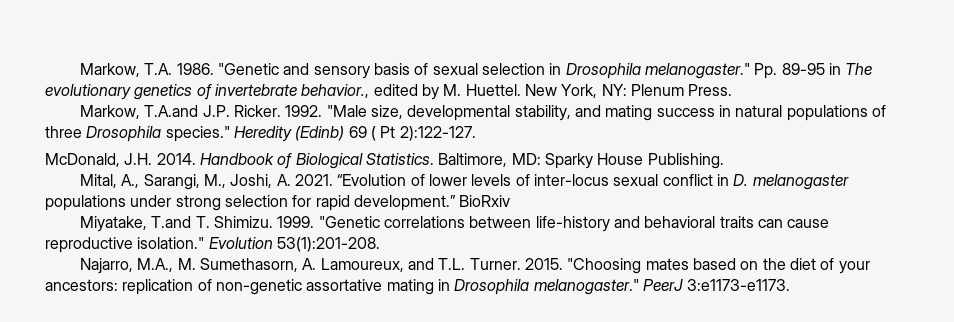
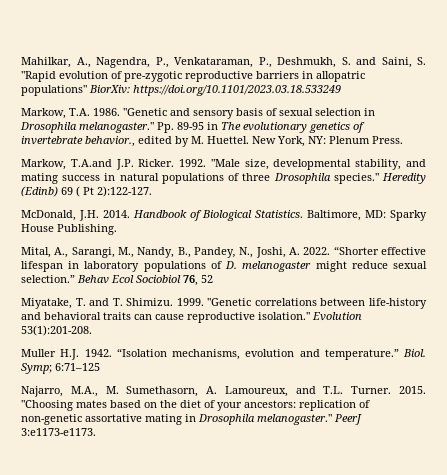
+ Mahilkar, A., Nagendra, P., Venkataraman, P., Deshmukh, S. and Saini, S. "Rapid evolution of pre-zygotic reproductive barriers in allopatric populations" BiorXiv: https://doi.org/10.1101/2023.03.18.533249
- Mital, A., Sarangi, M., Joshi, A. 2021. “Evolution of lower levels of inter-locus sexual conflict in D. melanogaster populations under strong selection for rapid development.” BioRxiv
+ Mital, A., Sarangi, M., Nandy, B., Pandey, N., Joshi, A. 2022. “Shorter effective lifespan in laboratory populations of D. melanogaster might reduce sexual selection.” Behav Ecol Sociobiol 76, 52
- Miyatake, T.and T. Shimizu.
+ Miyatake, T. and T. Shimizu.
+ Muller H.J. 1942. “Isolation mechanisms, evolution and temperature.” Biol. Symp; 6:71–125

